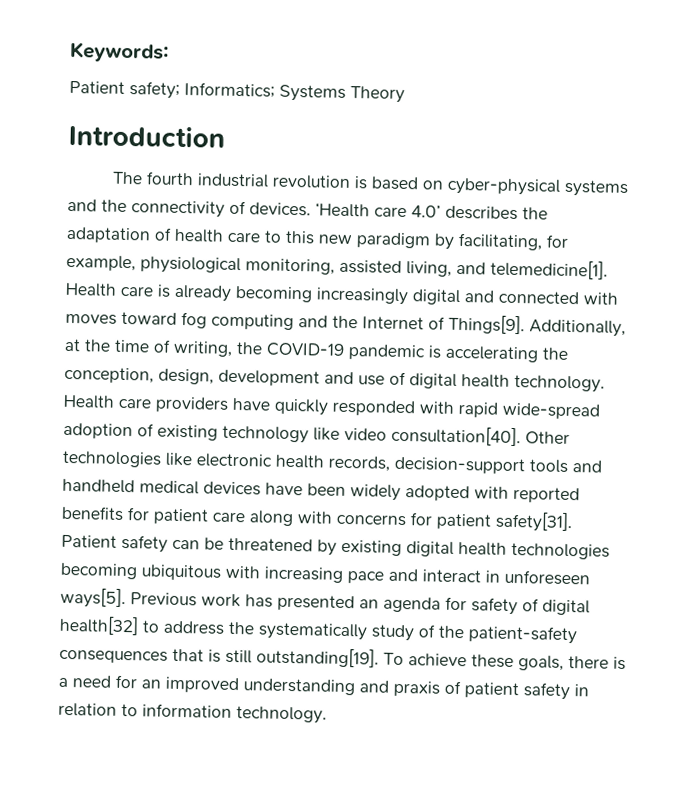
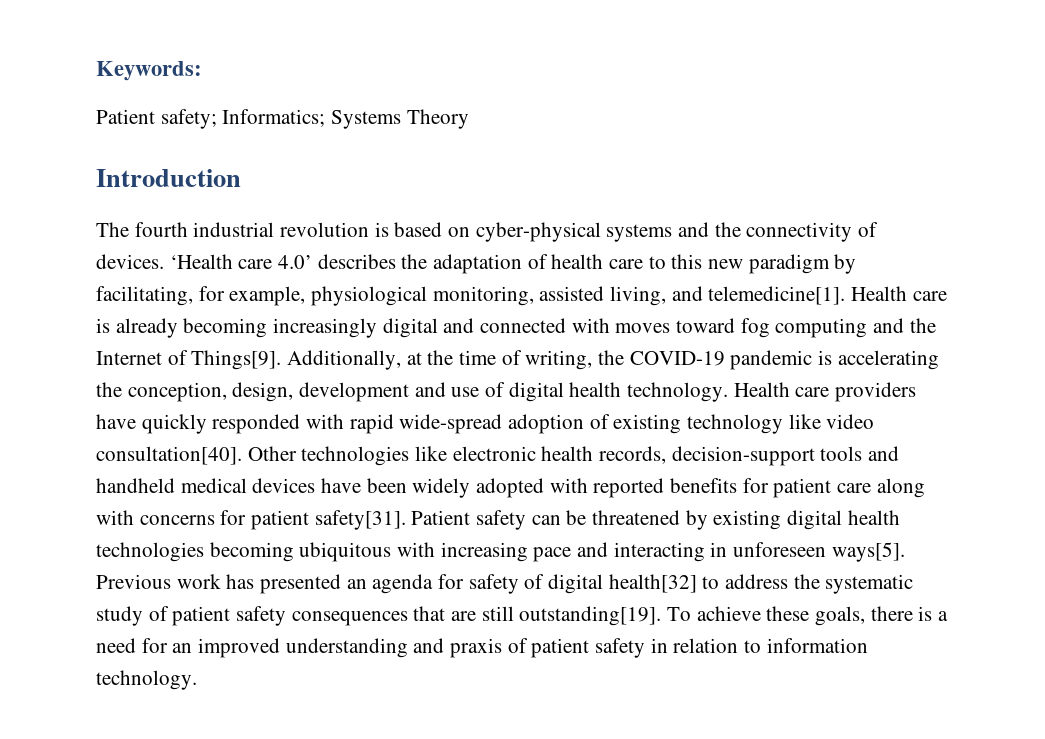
- Patient safety can be threatened by existing digital health technologies becoming ubiquitous with increasing pace and interact in unforeseen ways[5].
+ Patient safety can be threatened by existing digital health technologies becoming ubiquitous with increasing pace and interacting in unforeseen ways[5].
- Previous work has presented an agenda for safety of digital health[32] to address the systematically study of the patient-safety consequences that is still outstanding[19].
+ Previous work has presented an agenda for safety of digital health[32] to address the systematic study of patient safety consequences that are still outstanding[19].

